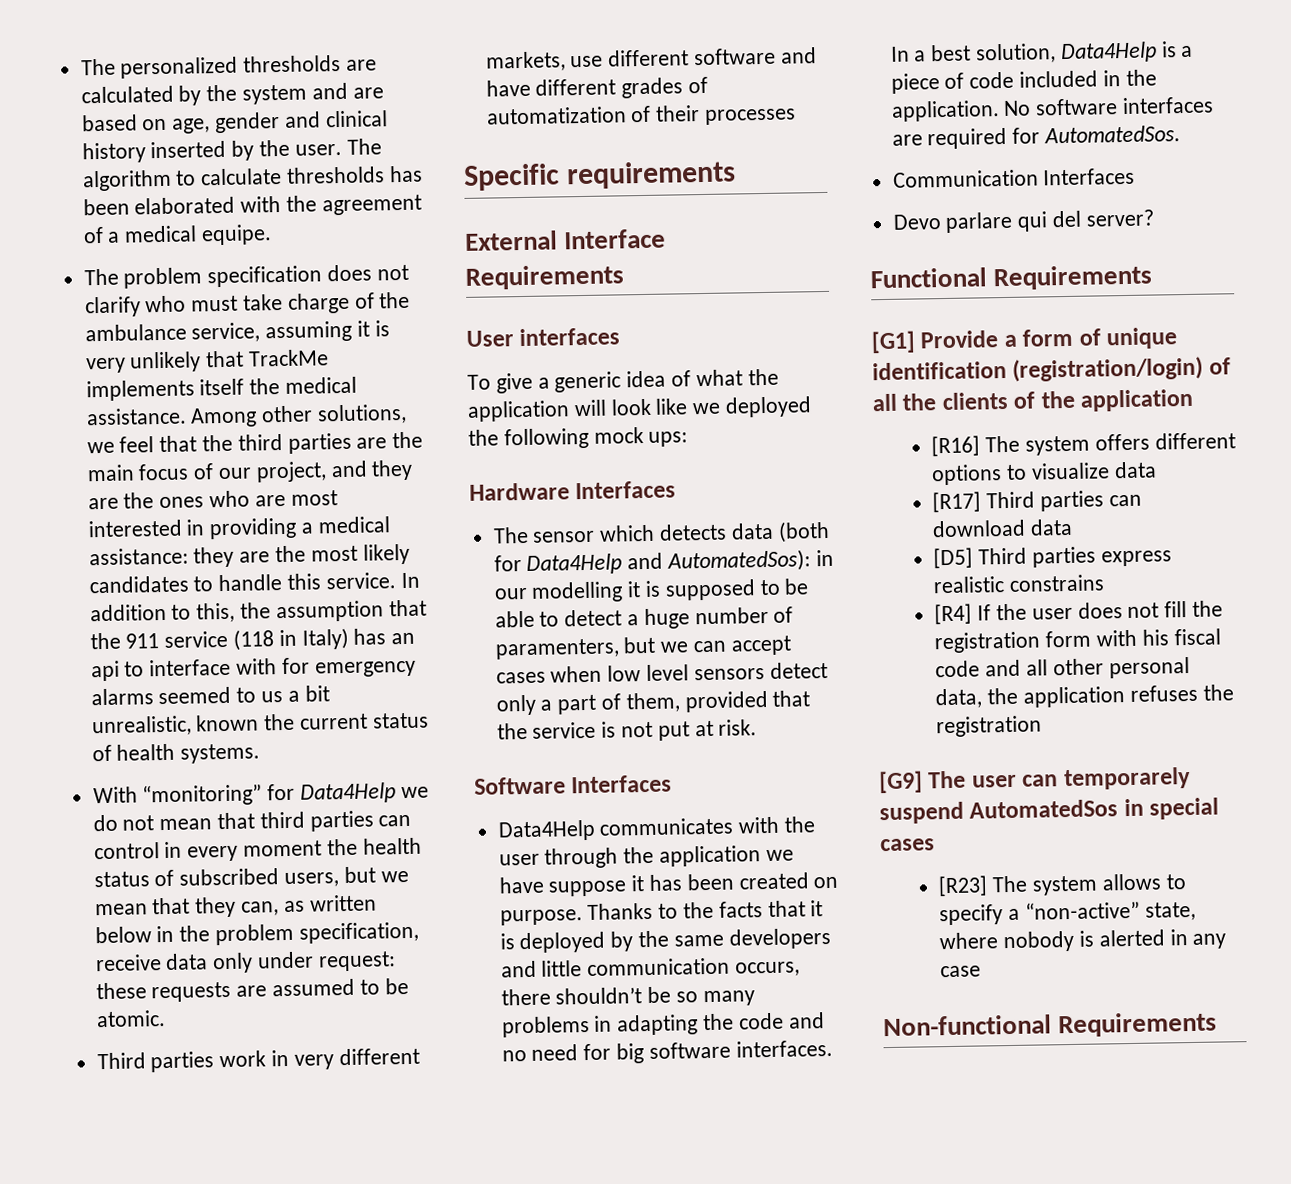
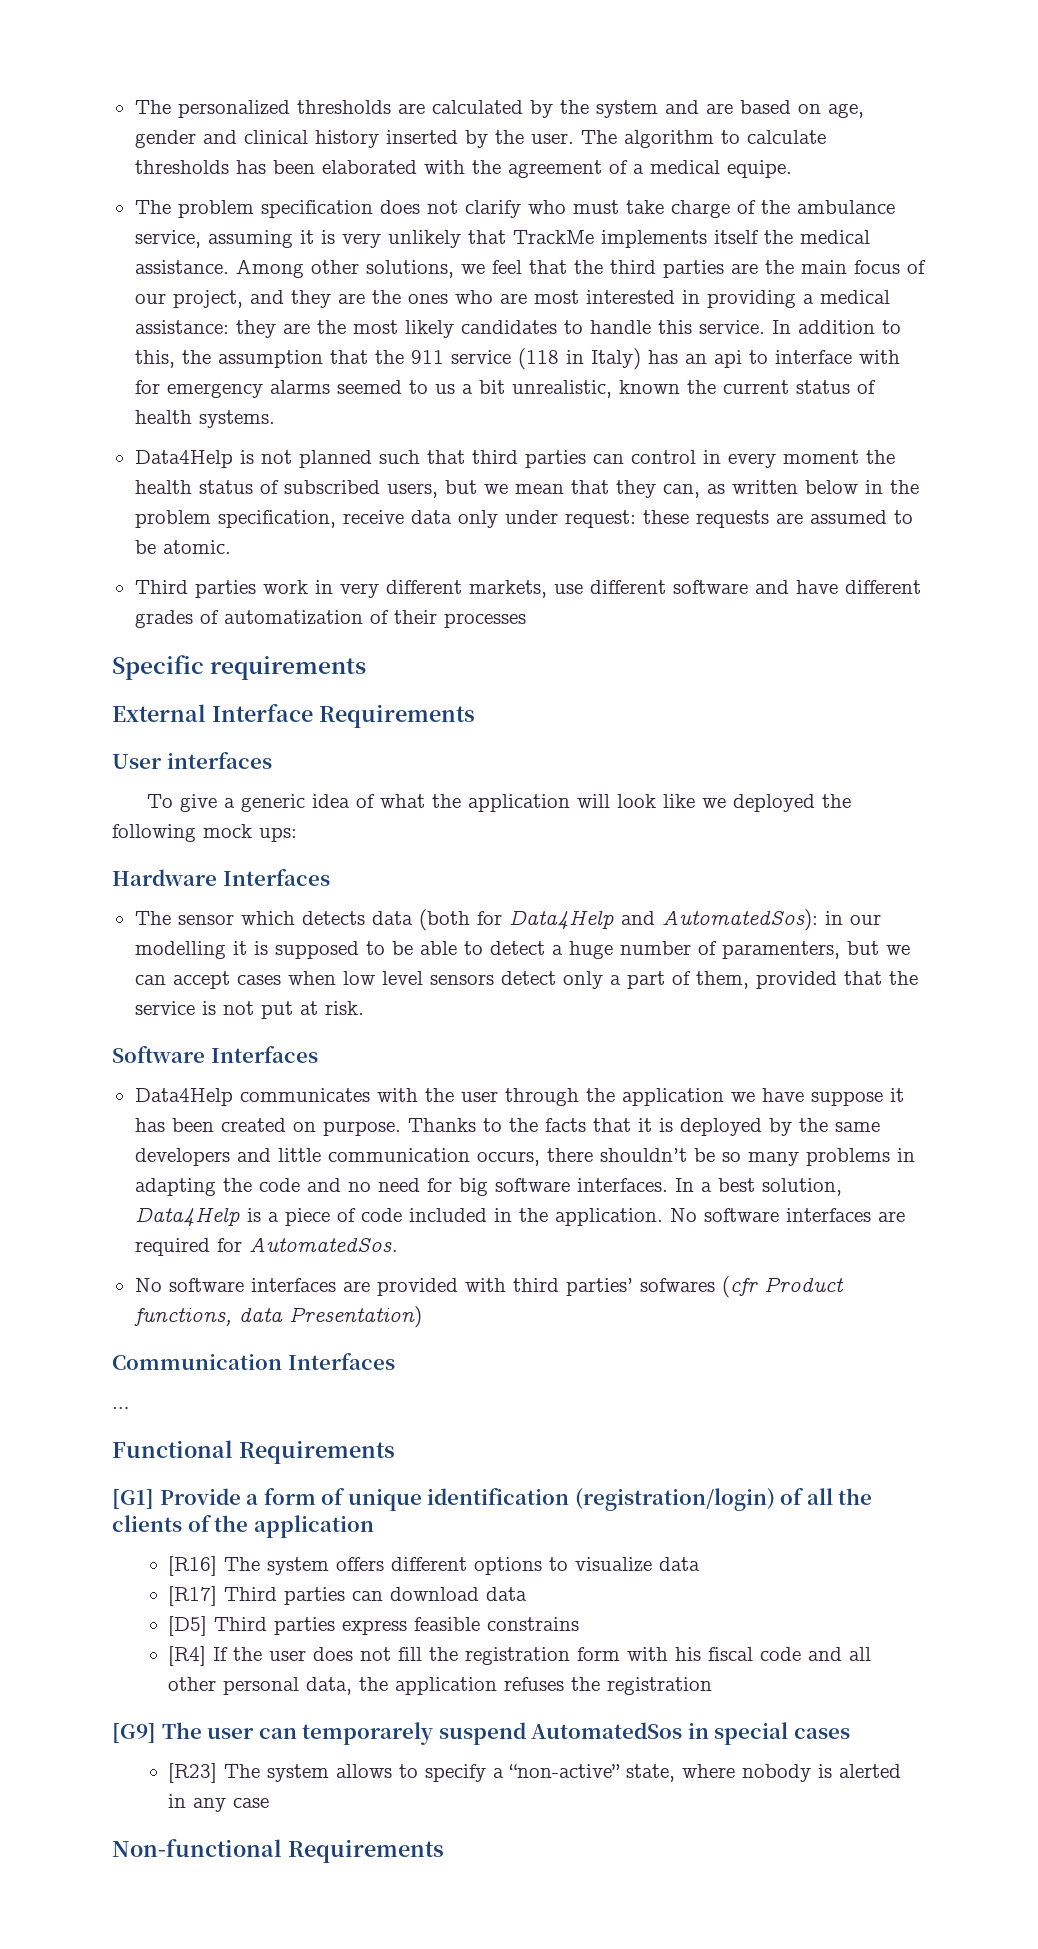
- With “monitoring” for Data4Help we do not mean that third parties can control in every moment the health status of subscribed users, but we mean that they can, as written below in the problem specification, receive data only under request: these requests are assumed to be atomic.
+ Data4Help is not planned such that third parties can control in every moment the health status of subscribed users, but we mean that they can, as written below in the problem specification, receive data only under request: these requests are assumed to be atomic.
+ No software interfaces are provided with third parties’ sofwares (cfr Product functions, data Presentation)
  Communication Interfaces
- Devo parlare qui del server?
+ …
- [D5] Third parties express realistic constrains
+ [D5] Third parties express feasible constrains

